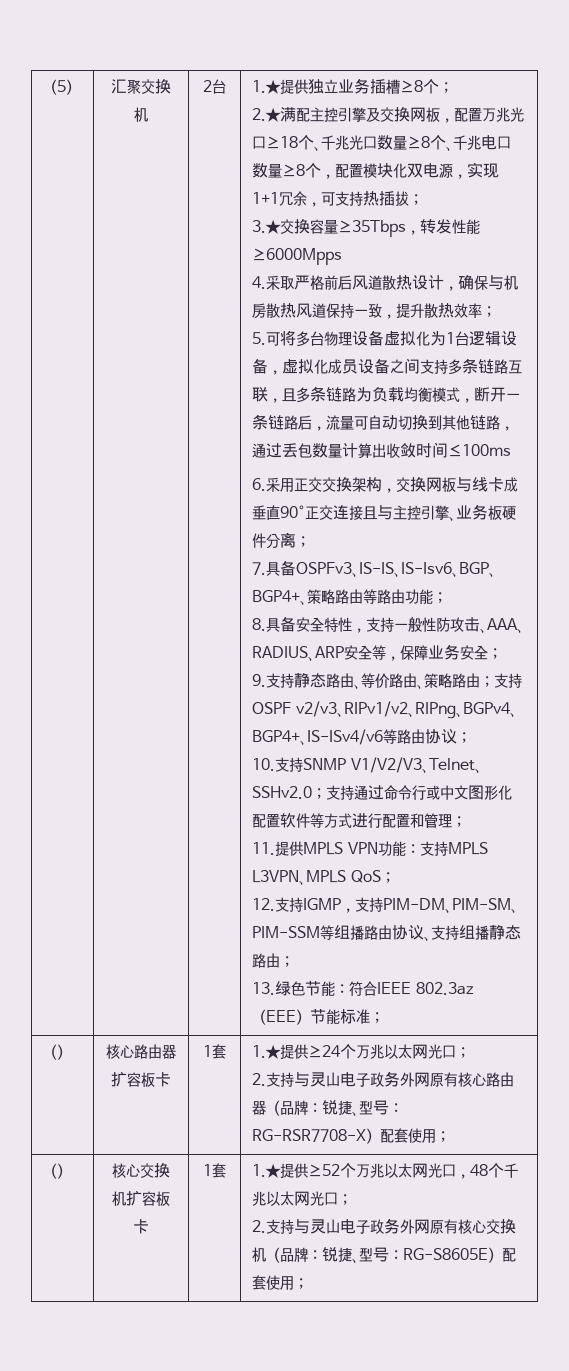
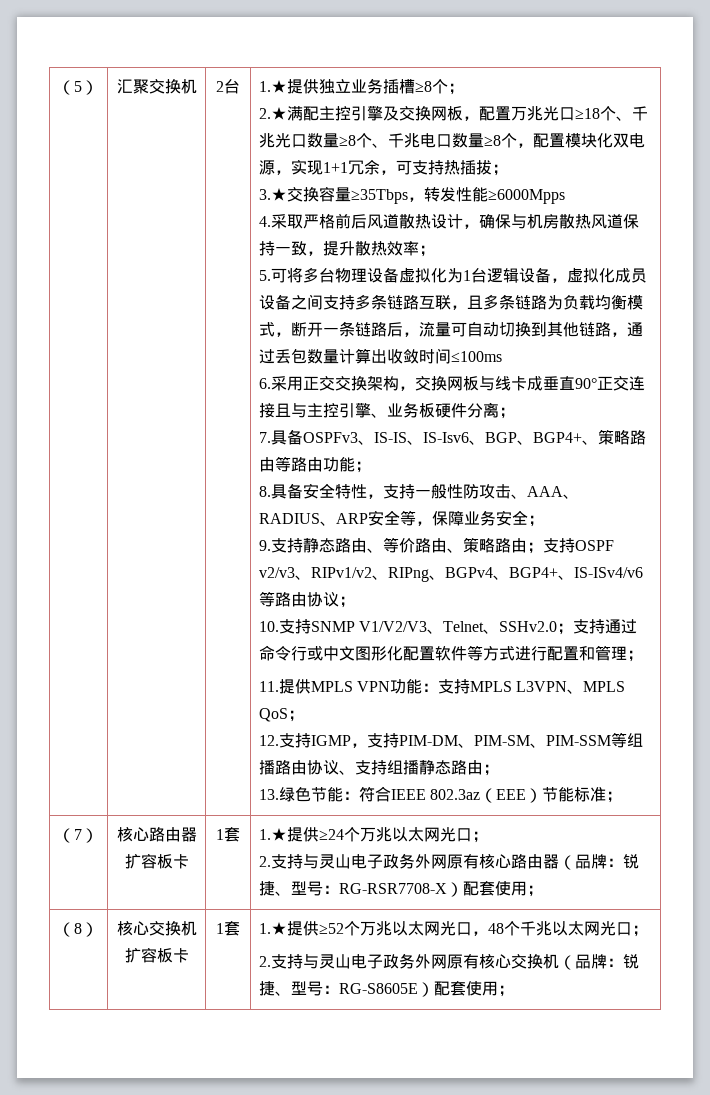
- （） | 核心路由器扩容板卡 | 1套 | 1.★提供≥24个万兆以太网光口；
+ （7） | 核心路由器扩容板卡 | 1套 | 1.★提供≥24个万兆以太网光口；
- （） | 核心交换机扩容板卡 | 1套 | 1.★提供≥52个万兆以太网光口，48个千兆以太网光口；
+ （8） | 核心交换机扩容板卡 | 1套 | 1.★提供≥52个万兆以太网光口，48个千兆以太网光口；

